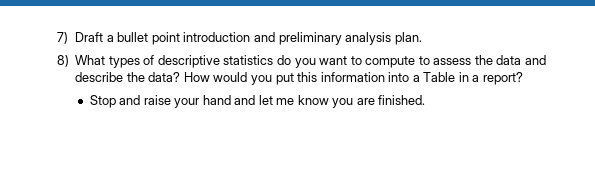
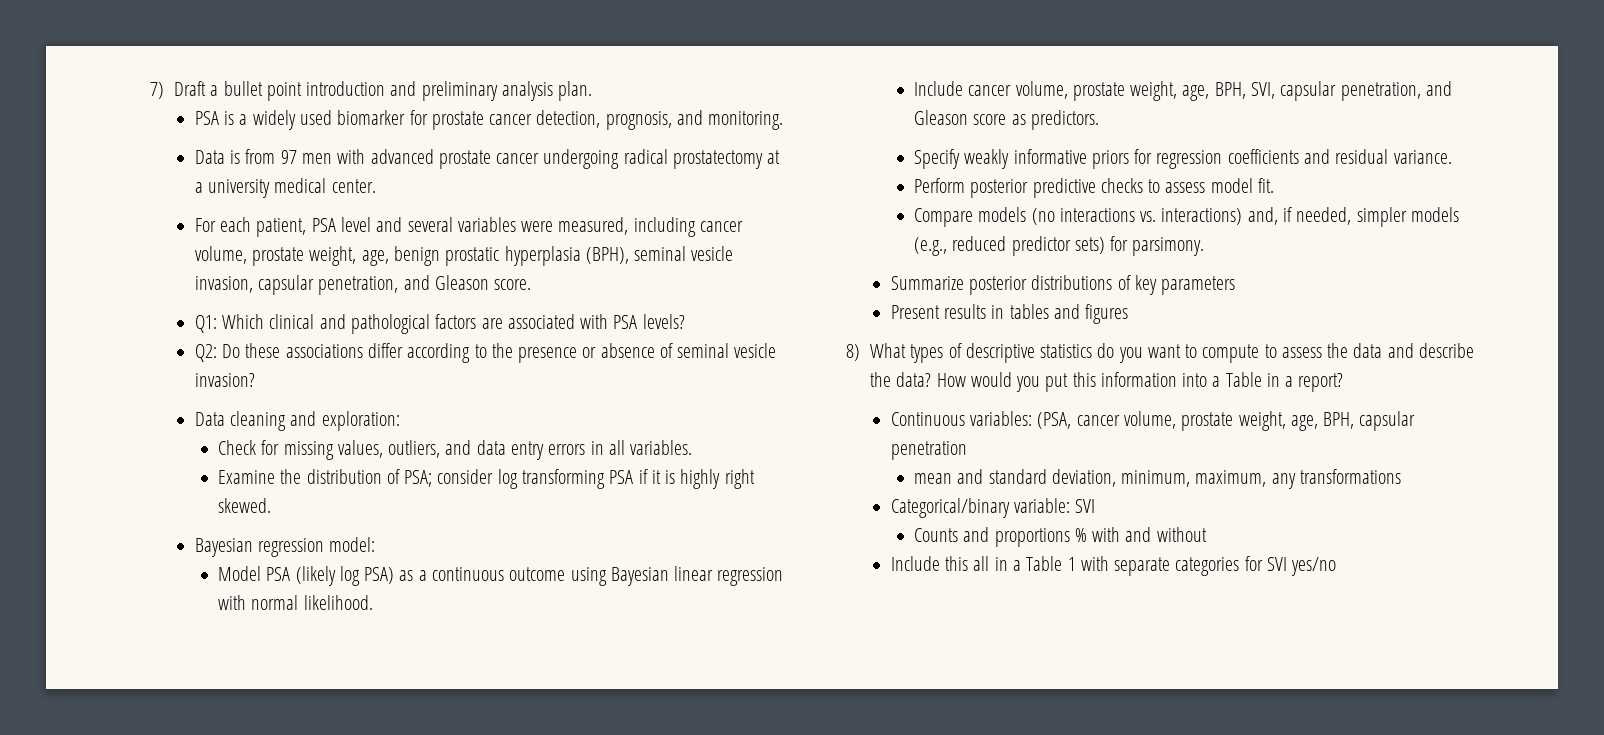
+ PSA is a widely used biomarker for prostate cancer detection, prognosis, and monitoring.
+ Data is from 97 men with advanced prostate cancer undergoing radical prostatectomy at a university medical center.
+ For each patient, PSA level and several variables were measured, including cancer volume, prostate weight, age, benign prostatic hyperplasia (BPH), seminal vesicle invasion, capsular penetration, and Gleason score.
+ Q1: Which clinical and pathological factors are associated with PSA levels?
+ Q2: Do these associations differ according to the presence or absence of seminal vesicle invasion?
+ Data cleaning and exploration:
+ Check for missing values, outliers, and data entry errors in all variables.
+ Examine the distribution of PSA; consider log transforming PSA if it is highly right skewed.
+ Bayesian regression model:
+ Model PSA (likely log PSA) as a continuous outcome using Bayesian linear regression with normal likelihood.
+ Include cancer volume, prostate weight, age, BPH, SVI, capsular penetration, and Gleason score as predictors.
+ Specify weakly informative priors for regression coefficients and residual variance.
+ Perform posterior predictive checks to assess model fit.
+ Compare models (no interactions vs. interactions) and, if needed, simpler models (e.g., reduced predictor sets) for parsimony.
+ Summarize posterior distributions of key parameters
+ Present results in tables and figures
- Stop and raise your hand and let me know you are finished.
+ Continuous variables: (PSA, cancer volume, prostate weight, age, BPH, capsular penetration
+ mean and standard deviation, minimum, maximum, any transformations
+ Categorical/binary variable: SVI
+ Counts and proportions % with and without
+ Include this all in a Table 1 with separate categories for SVI yes/no

